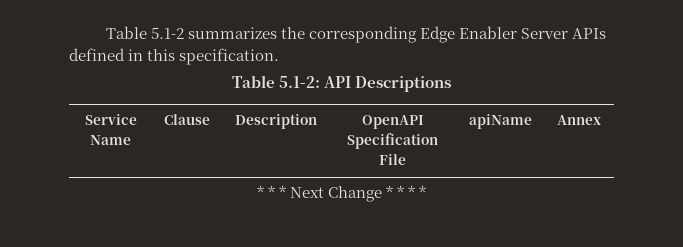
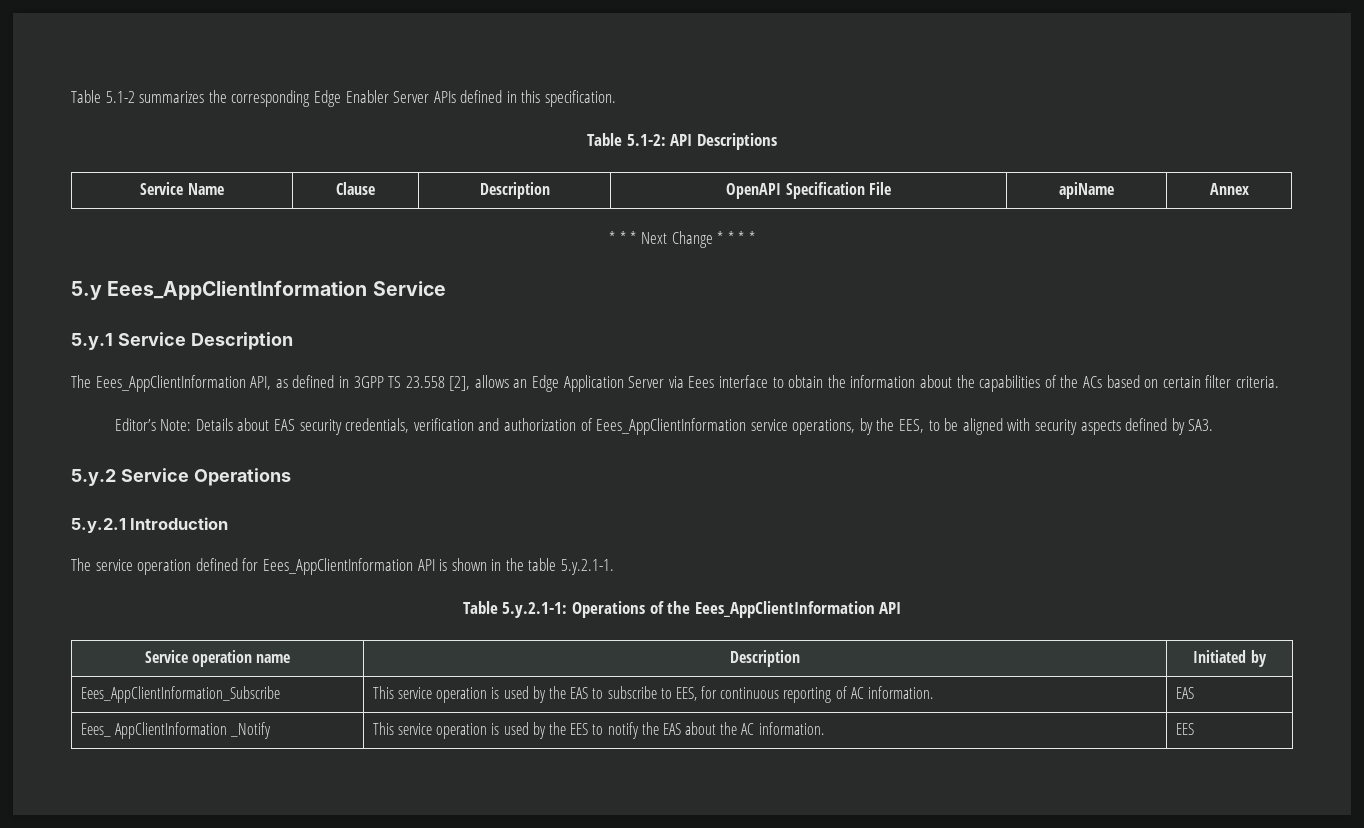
+ 5.y Eees_AppClientInformation Service
+ 5.y.1 Service Description
+ The Eees_AppClientInformation API, as defined in 3GPP TS 23.558 [2], allows an Edge Application Server via Eees interface to obtain the information about the capabilities of the ACs based on certain filter criteria.
+ Editor’s Note: Details about EAS security credentials, verification and authorization of Eees_AppClientInformation service operations, by the EES, to be aligned with security aspects defined by SA3.
+ 5.y.2 Service Operations
+ 5.y.2.1 Introduction
+ The service operation defined for Eees_AppClientInformation API is shown in the table 5.y.2.1-1.
+ Table 5.y.2.1-1: Operations of the Eees_AppClientInformation API
+ Service operation name | Description | Initiated by
+ Eees_AppClientInformation_Subscribe | This service operation is used by the EAS to subscribe to EES, for continuous reporting of AC information. | EAS
+ Eees_ AppClientInformation _Notify | This service operation is used by the EES to notify the EAS about the AC information. | EES

